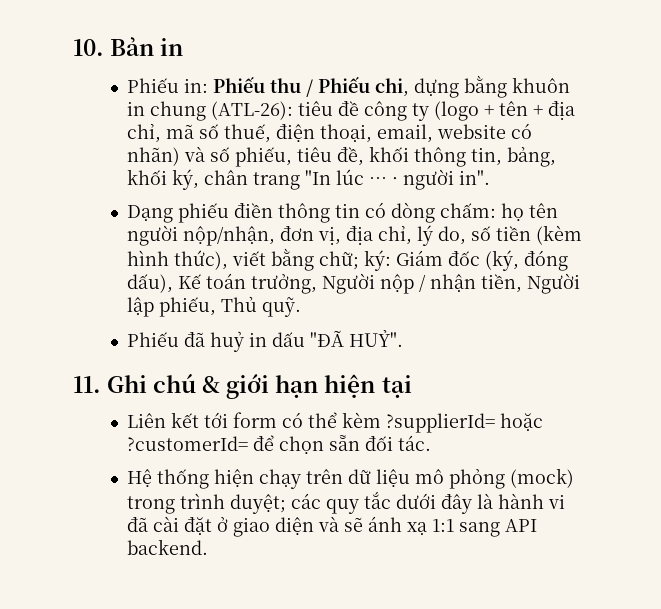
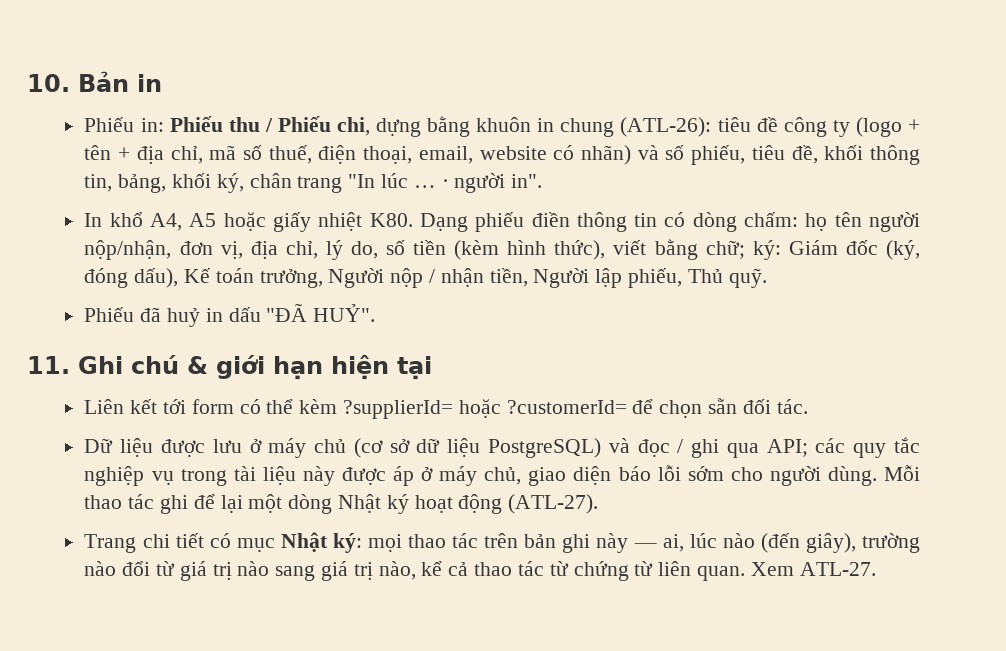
- Dạng phiếu điền thông tin có dòng chấm: họ tên người nộp/nhận, đơn vị, địa chỉ, lý do, số tiền (kèm hình thức), viết bằng chữ; ký: Giám đốc (ký, đóng dấu), Kế toán trưởng, Người nộp / nhận tiền, Người lập phiếu, Thủ quỹ.
+ In khổ A4, A5 hoặc giấy nhiệt K80. Dạng phiếu điền thông tin có dòng chấm: họ tên người nộp/nhận, đơn vị, địa chỉ, lý do, số tiền (kèm hình thức), viết bằng chữ; ký: Giám đốc (ký, đóng dấu), Kế toán trưởng, Người nộp / nhận tiền, Người lập phiếu, Thủ quỹ.
- Hệ thống hiện chạy trên dữ liệu mô phỏng (mock) trong trình duyệt; các quy tắc dưới đây là hành vi đã cài đặt ở giao diện và sẽ ánh xạ 1:1 sang API backend.
+ Dữ liệu được lưu ở máy chủ (cơ sở dữ liệu PostgreSQL) và đọc / ghi qua API; các quy tắc nghiệp vụ trong tài liệu này được áp ở máy chủ, giao diện báo lỗi sớm cho người dùng. Mỗi thao tác ghi để lại một dòng Nhật ký hoạt động (ATL-27).
+ Trang chi tiết có mục Nhật ký: mọi thao tác trên bản ghi này — ai, lúc nào (đến giây), trường nào đổi từ giá trị nào sang giá trị nào, kể cả thao tác từ chứng từ liên quan. Xem ATL-27.

